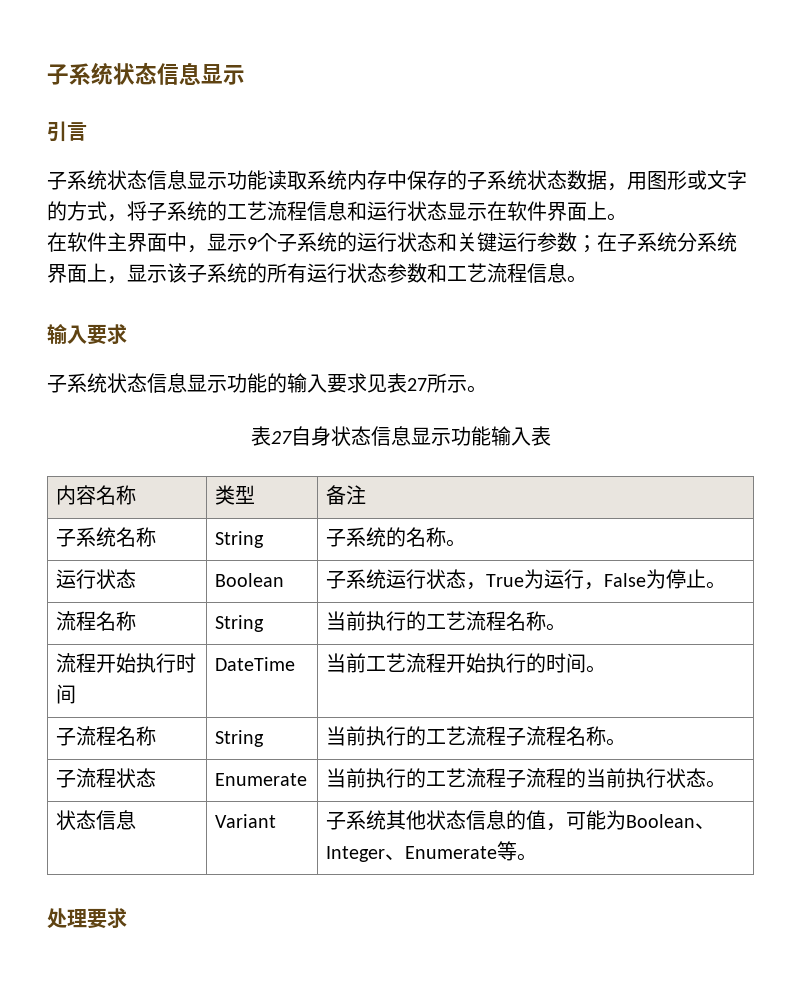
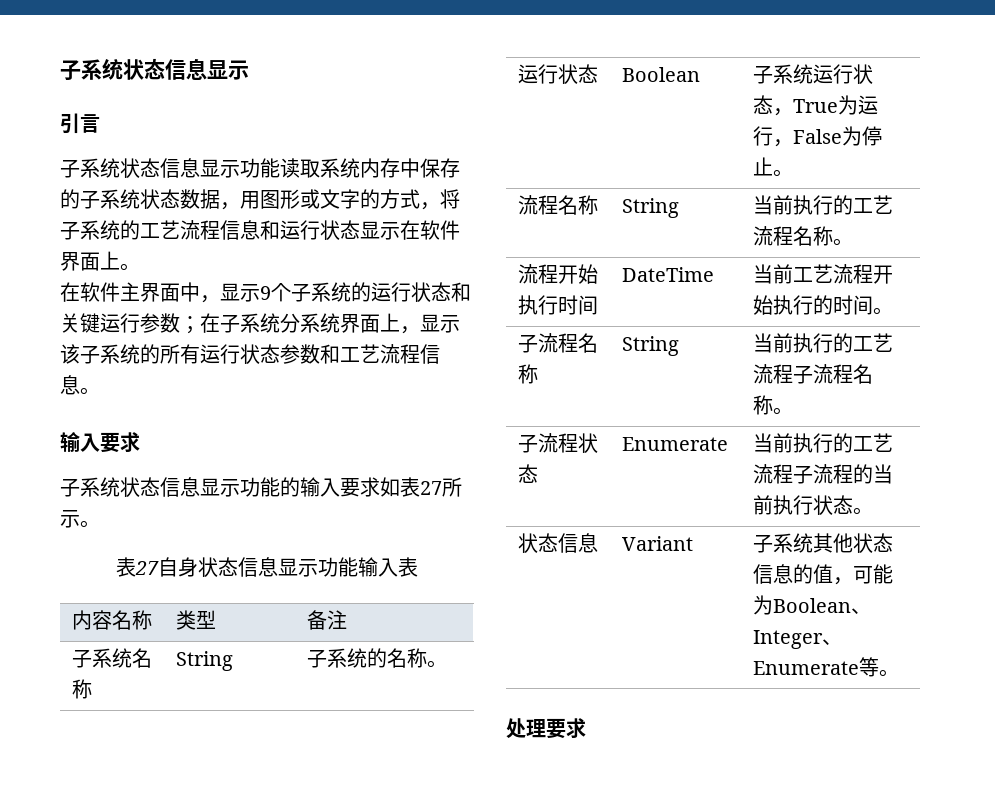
- 子系统状态信息显示功能的输入要求见表27所示。
+ 子系统状态信息显示功能的输入要求如表27所示。

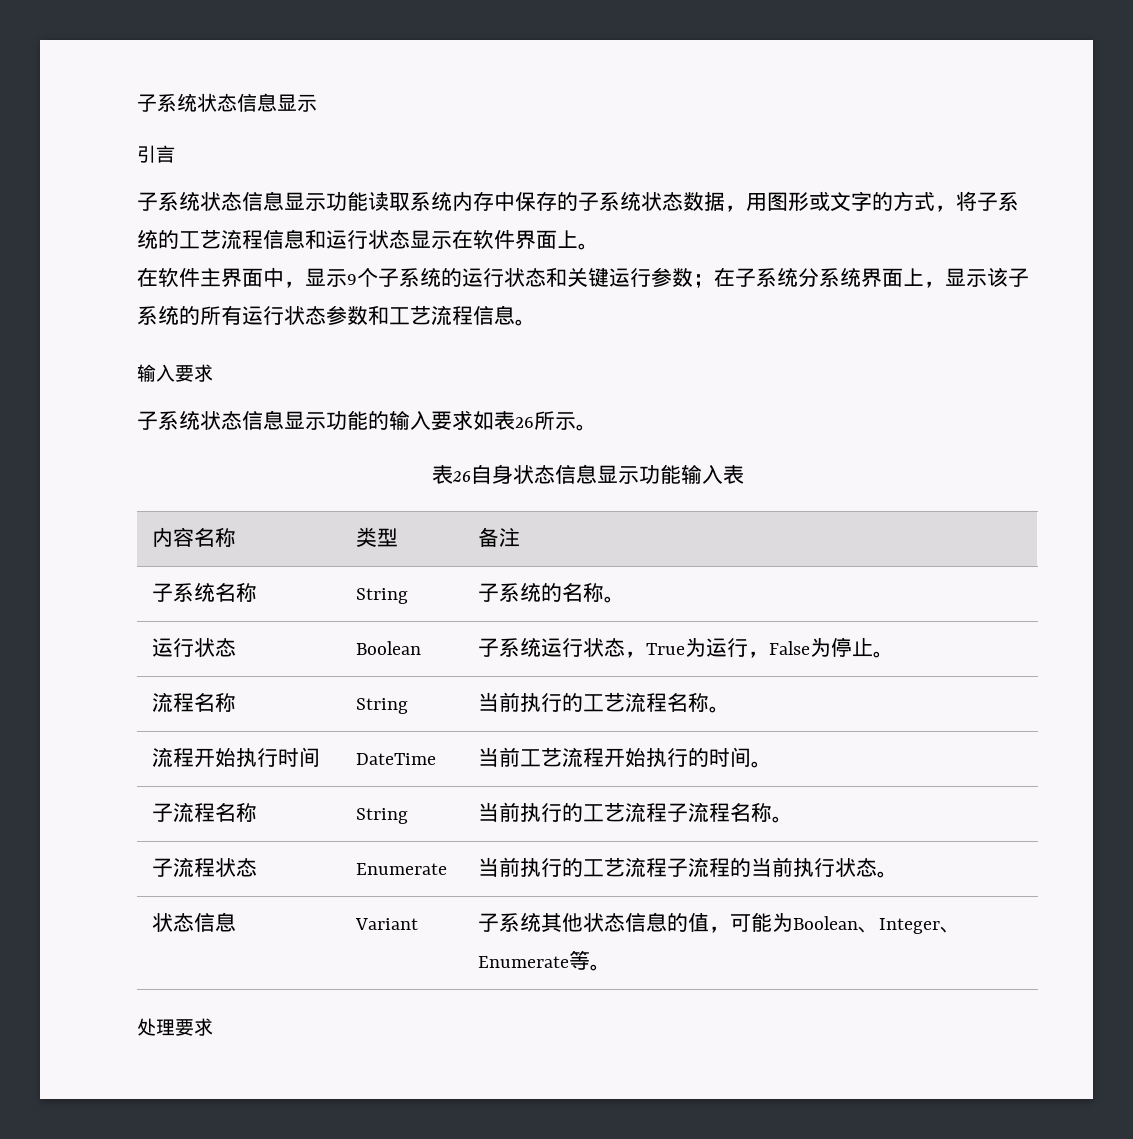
- 子系统状态信息显示功能的输入要求如表27所示。
+ 子系统状态信息显示功能的输入要求如表26所示。
- 表27自身状态信息显示功能输入表
+ 表26自身状态信息显示功能输入表

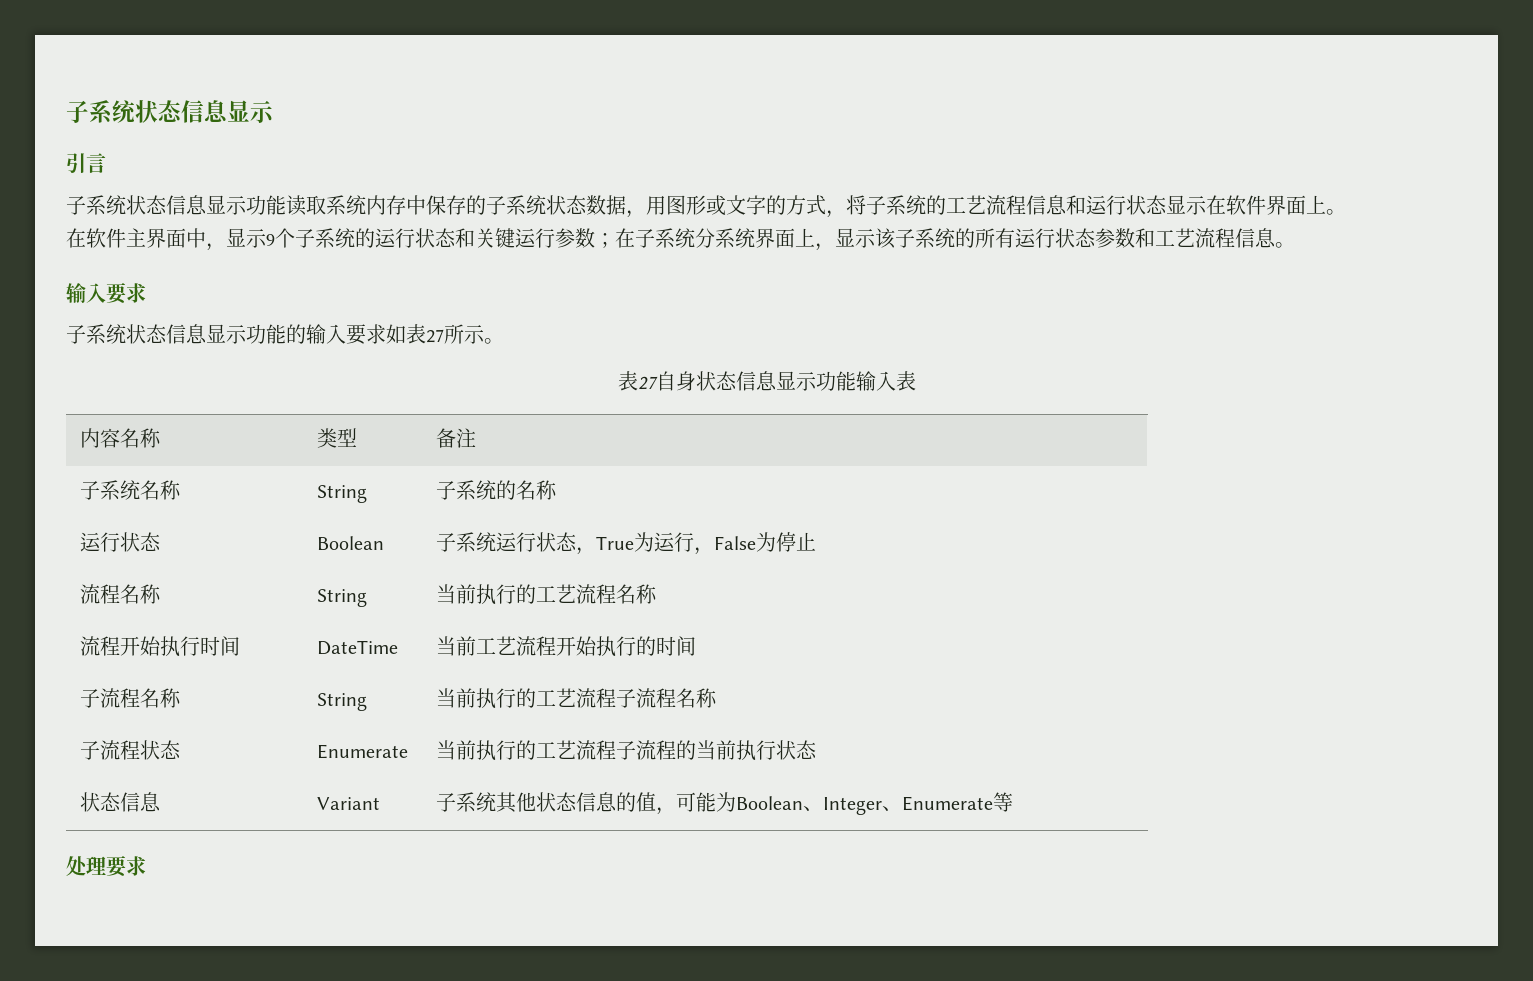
- 子系统状态信息显示功能的输入要求如表26所示。
+ 子系统状态信息显示功能的输入要求如表27所示。
- 表26自身状态信息显示功能输入表
+ 表27自身状态信息显示功能输入表
- 子系统名称 | String | 子系统的名称。
+ 子系统名称 | String | 子系统的名称
- 运行状态 | Boolean | 子系统运行状态，True为运行，False为停止。
+ 运行状态 | Boolean | 子系统运行状态，True为运行，False为停止
- 流程名称 | String | 当前执行的工艺流程名称。
+ 流程名称 | String | 当前执行的工艺流程名称
- 流程开始执行时间 | DateTime | 当前工艺流程开始执行的时间。
+ 流程开始执行时间 | DateTime | 当前工艺流程开始执行的时间
- 子流程名称 | String | 当前执行的工艺流程子流程名称。
+ 子流程名称 | String | 当前执行的工艺流程子流程名称
- 子流程状态 | Enumerate | 当前执行的工艺流程子流程的当前执行状态。
+ 子流程状态 | Enumerate | 当前执行的工艺流程子流程的当前执行状态
- 状态信息 | Variant | 子系统其他状态信息的值，可能为Boolean、Integer、Enumerate等。
+ 状态信息 | Variant | 子系统其他状态信息的值，可能为Boolean、Integer、Enumerate等

